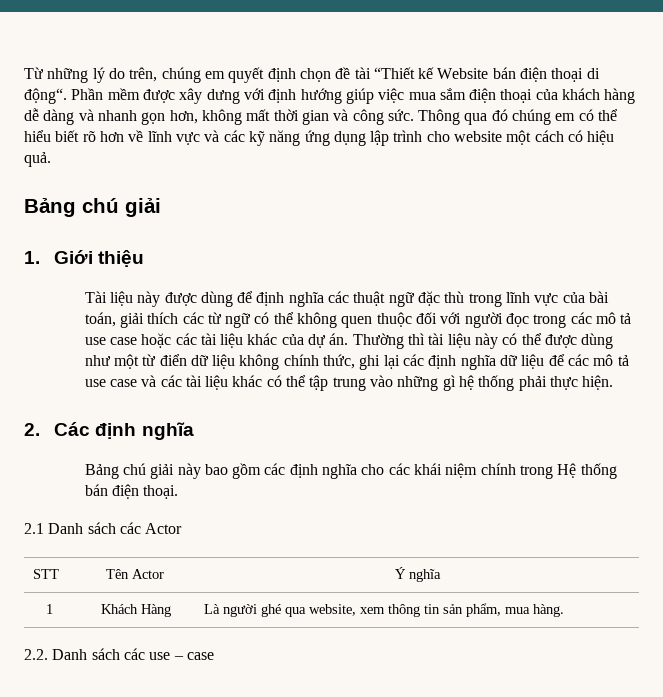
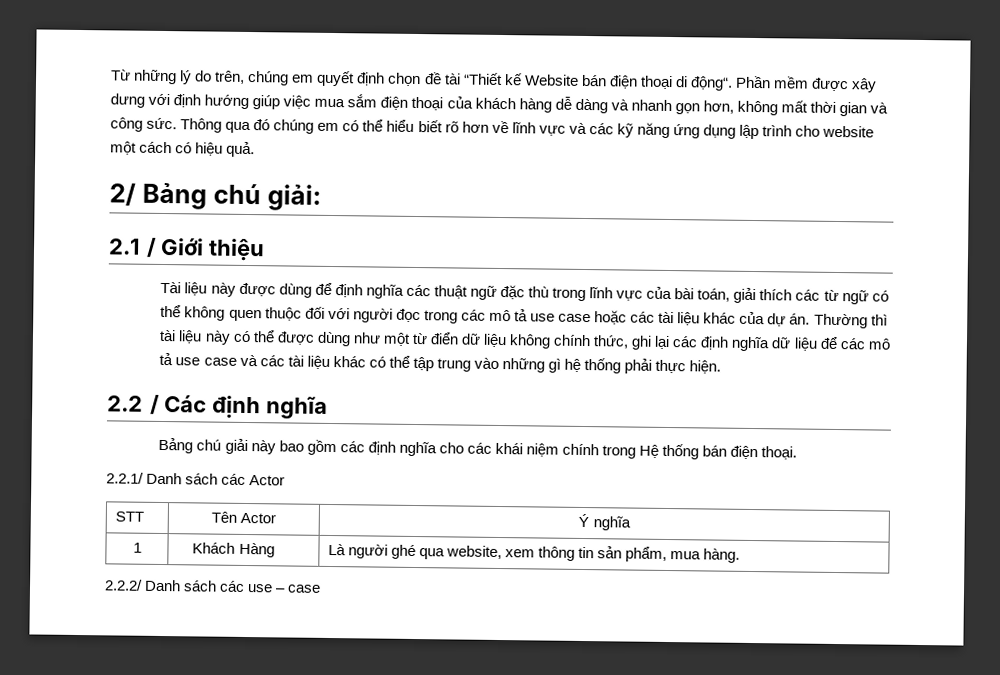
  Thông qua đó chúng em có thể hiểu biết rõ hơn về lĩnh vực và các kỹ năng ứng dụng lập trình cho website một cách có hiệu quả.
- Bảng chú giải
- 1. Giới thiệu
+ 2/ Bảng chú giải:
+ 2.1 / Giới thiệu
- 2. Các định nghĩa
+ 2.2 / Các định nghĩa
- 2.1 Danh sách các Actor
+ 2.2.1/ Danh sách các Actor
- 2.2. Danh sách các use – case
+ 2.2.2/ Danh sách các use – case

